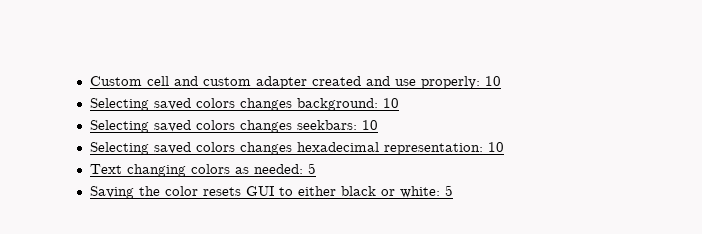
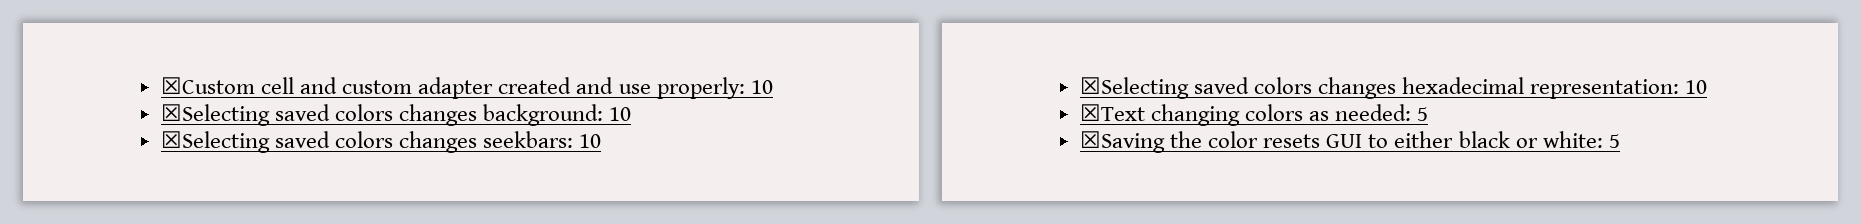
- Custom cell and custom adapter created and use properly: 10
+ ☒Custom cell and custom adapter created and use properly: 10
- Selecting saved colors changes background: 10
+ ☒Selecting saved colors changes background: 10
- Selecting saved colors changes seekbars: 10
+ ☒Selecting saved colors changes seekbars: 10
- Selecting saved colors changes hexadecimal representation: 10
+ ☒Selecting saved colors changes hexadecimal representation: 10
- Text changing colors as needed: 5
+ ☒Text changing colors as needed: 5
- Saving the color resets GUI to either black or white: 5
+ ☒Saving the color resets GUI to either black or white: 5

